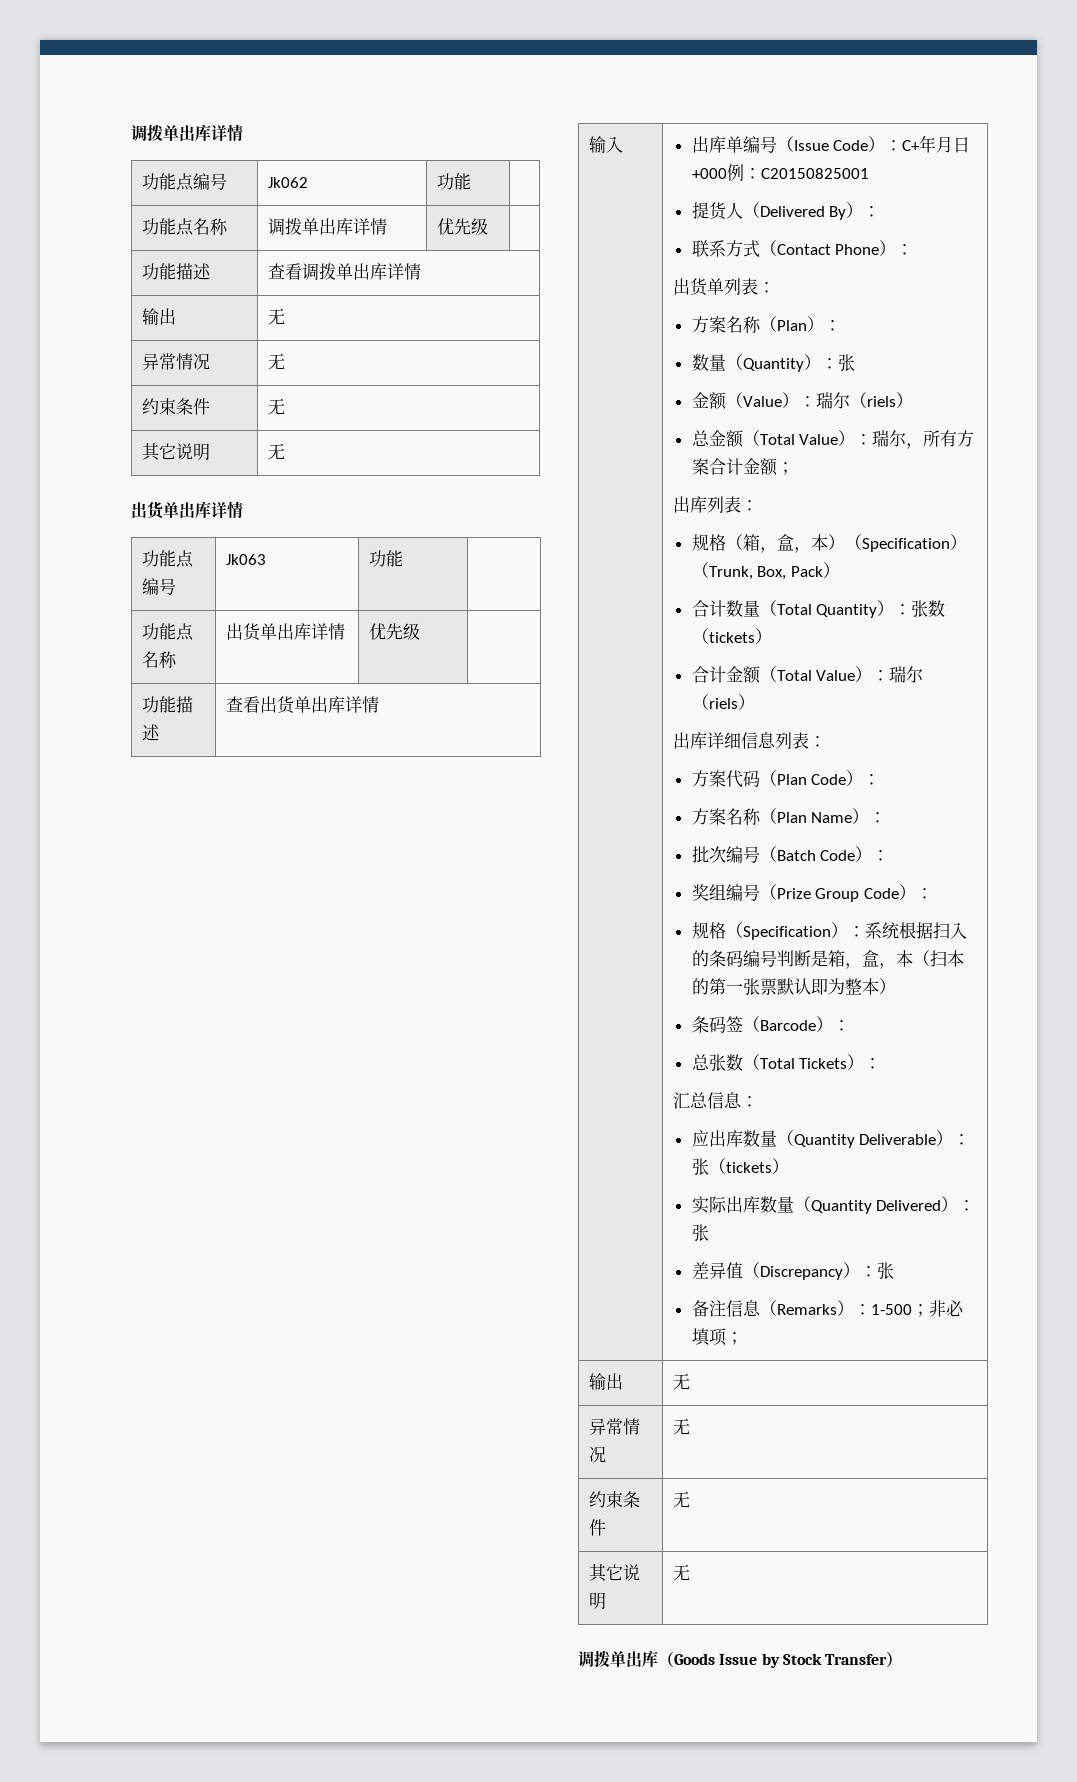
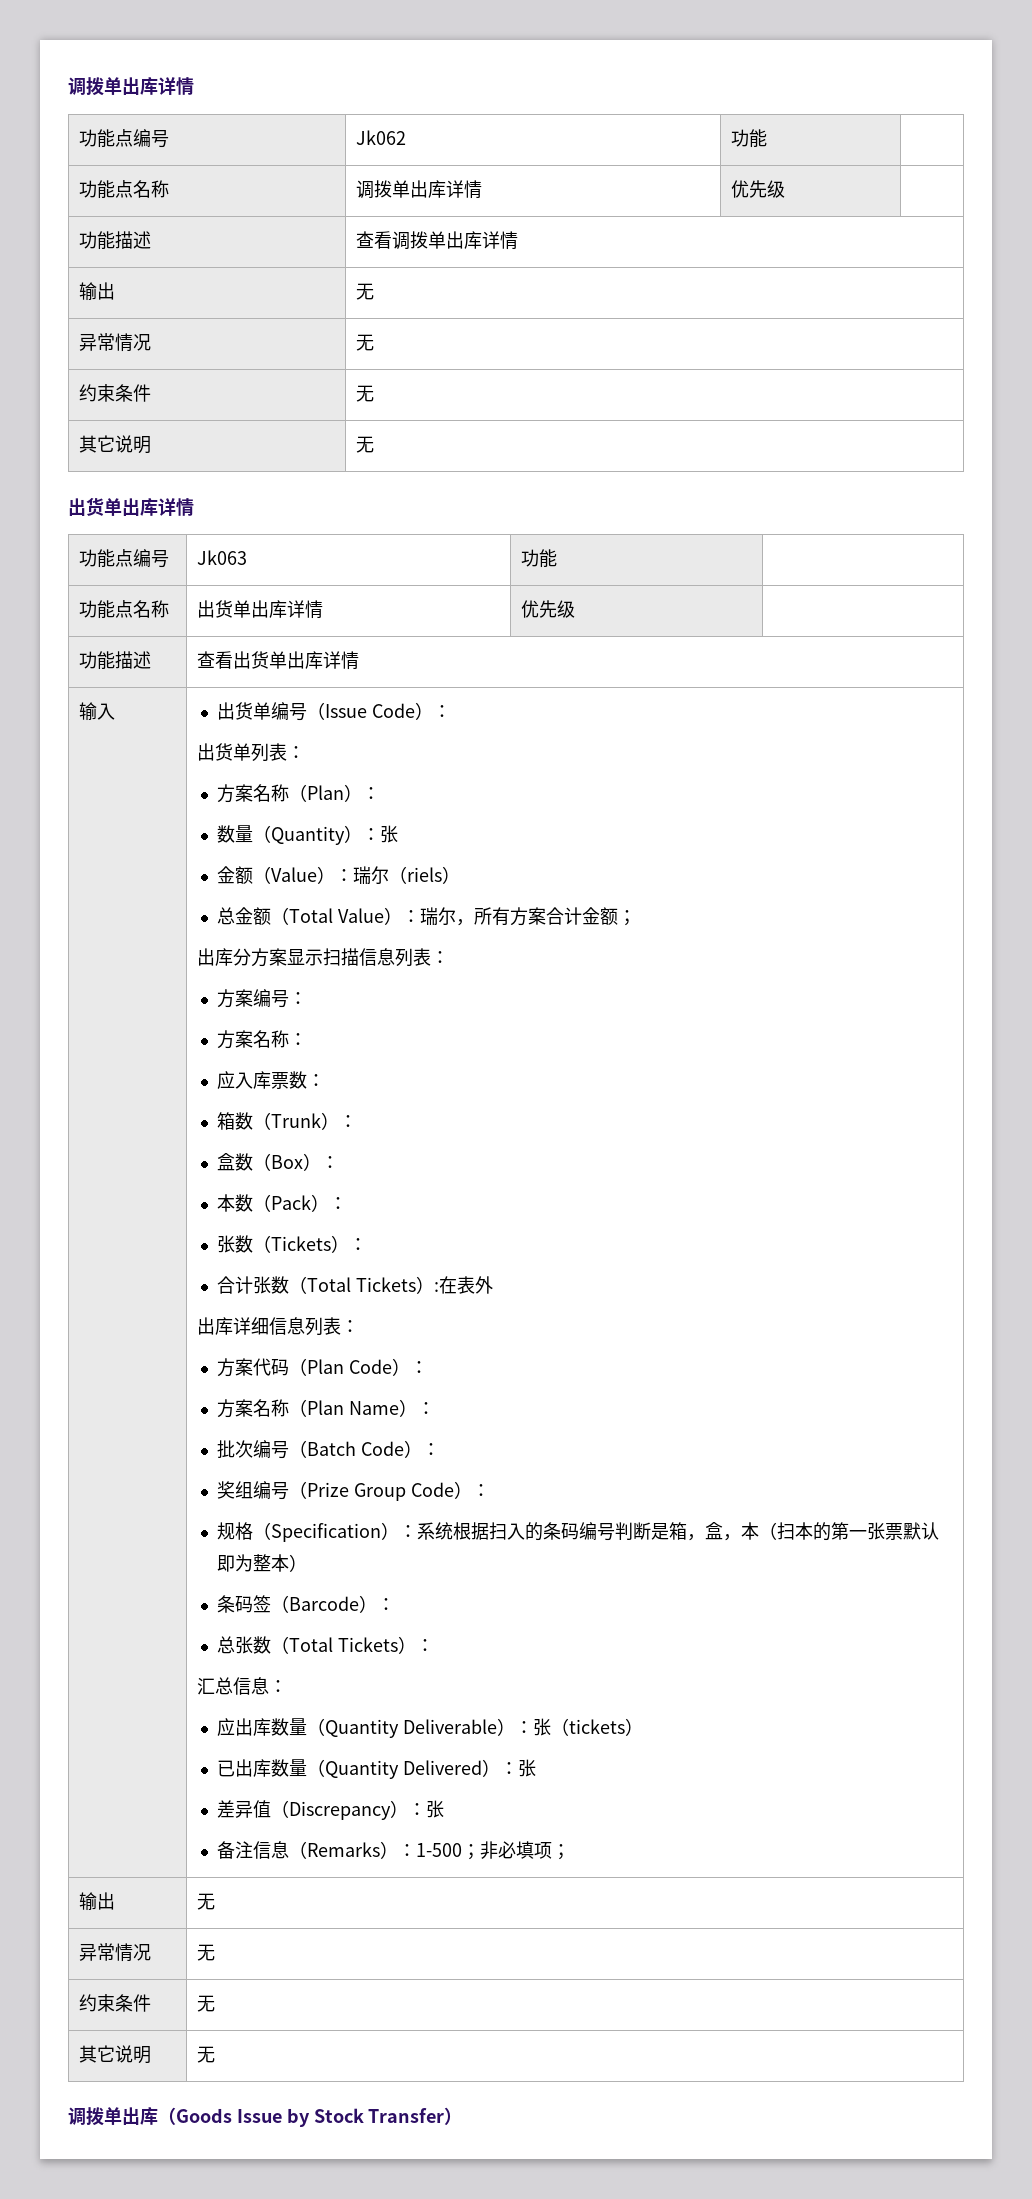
- 出库单编号（Issue Code）：C+年月日+000例：C20150825001
- 提货人（Delivered By）：
- 联系方式（Contact Phone）：
+ 出货单编号（Issue Code）：
- 出库列表：
- 规格（箱，盒，本）（Specification）（Trunk, Box, Pack）
- 合计数量（Total Quantity）：张数（tickets）
- 合计金额（Total Value）：瑞尔（riels）
+ 出库分方案显示扫描信息列表：
+ 方案编号：
+ 方案名称：
+ 应入库票数：
+ 箱数（Trunk）：
+ 盒数（Box）：
+ 本数（Pack）：
+ 张数（Tickets）：
+ 合计张数（Total Tickets）:在表外
- 实际出库数量（Quantity Delivered）：张
+ 已出库数量（Quantity Delivered）：张

